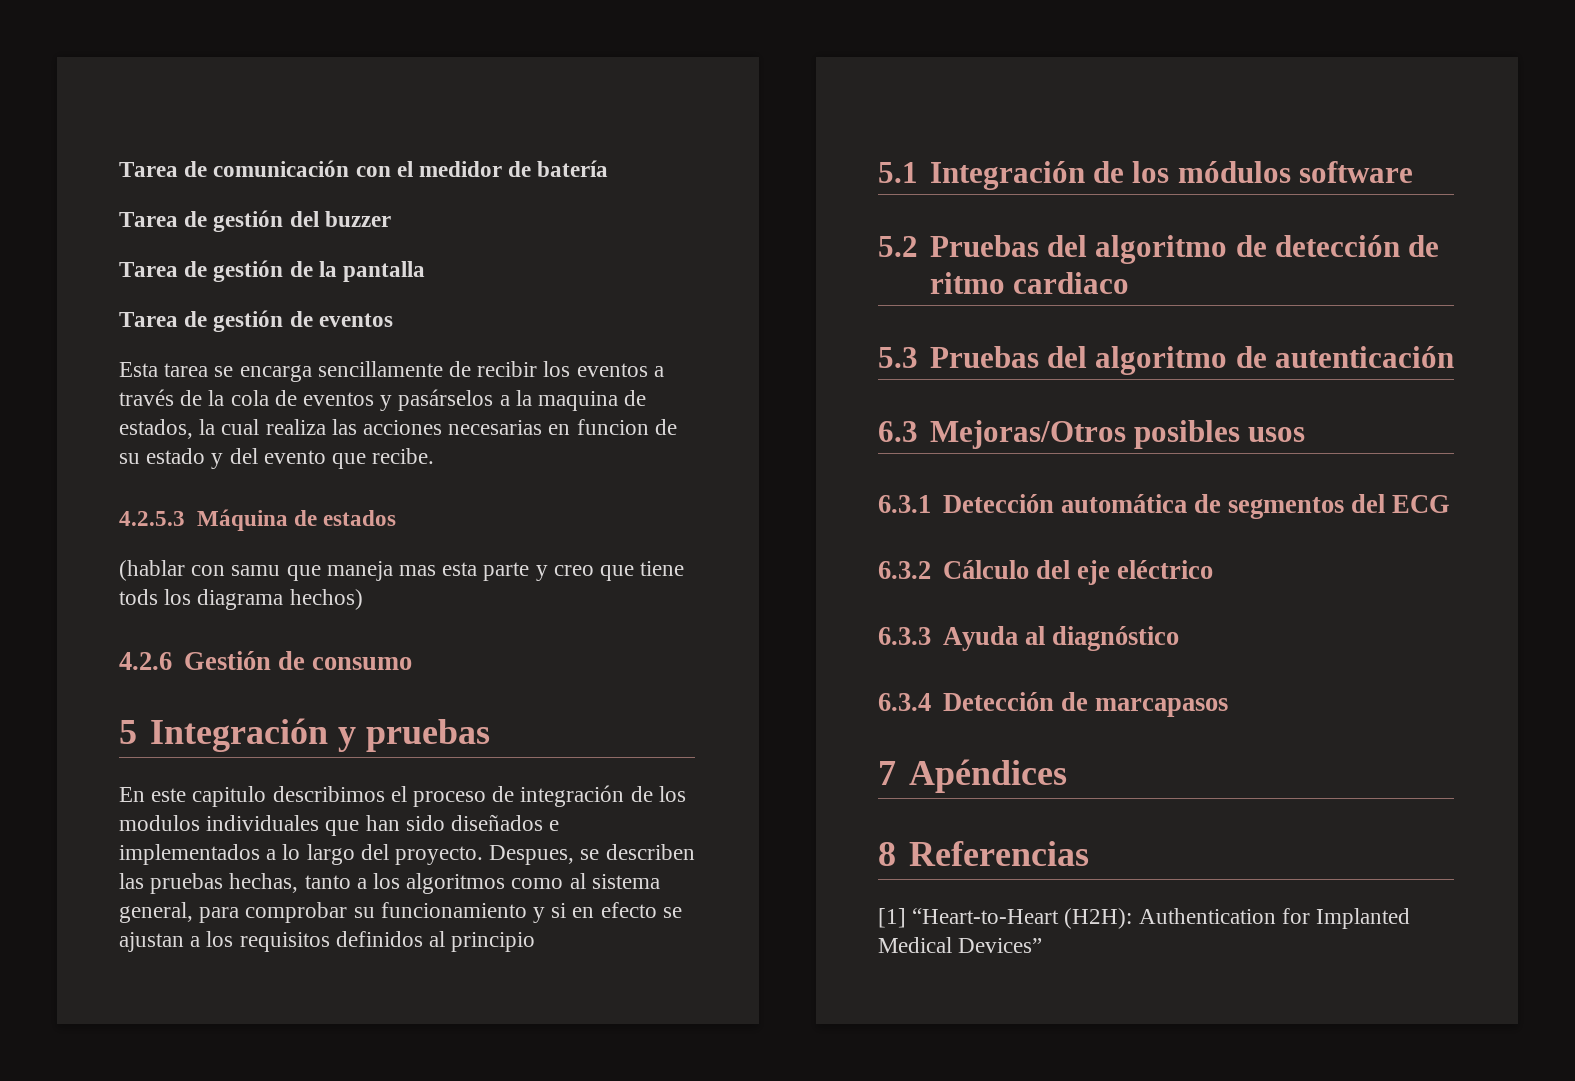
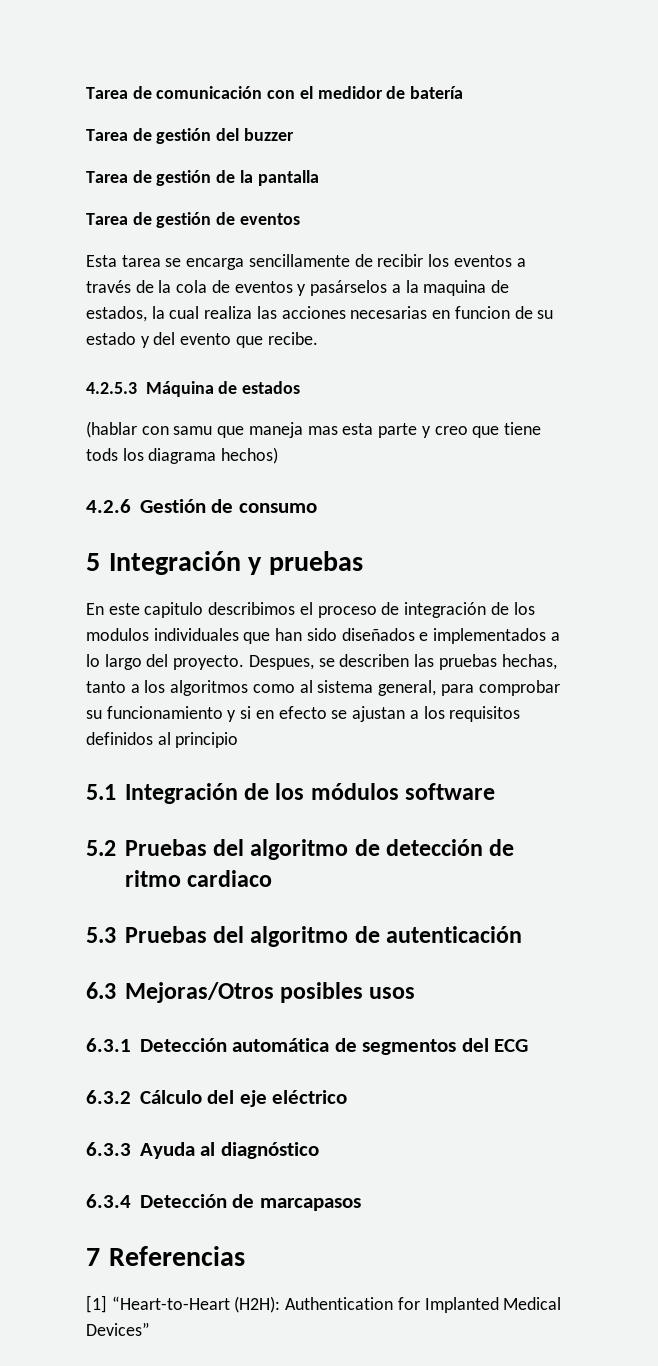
- 7 Apéndices
- 8 Referencias
+ 7 Referencias

